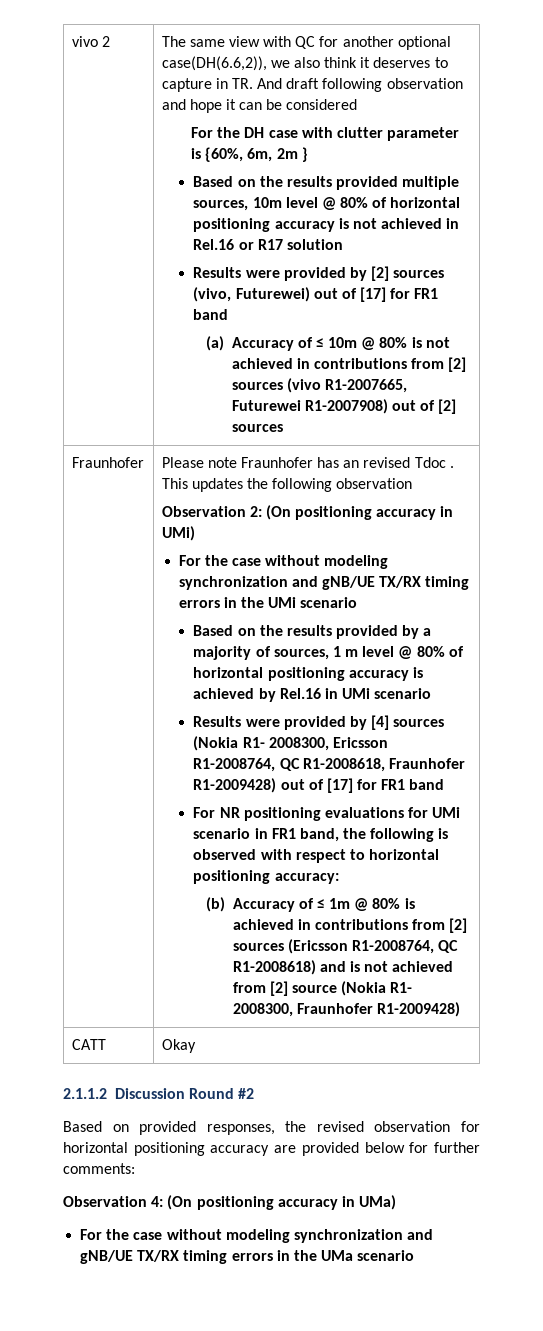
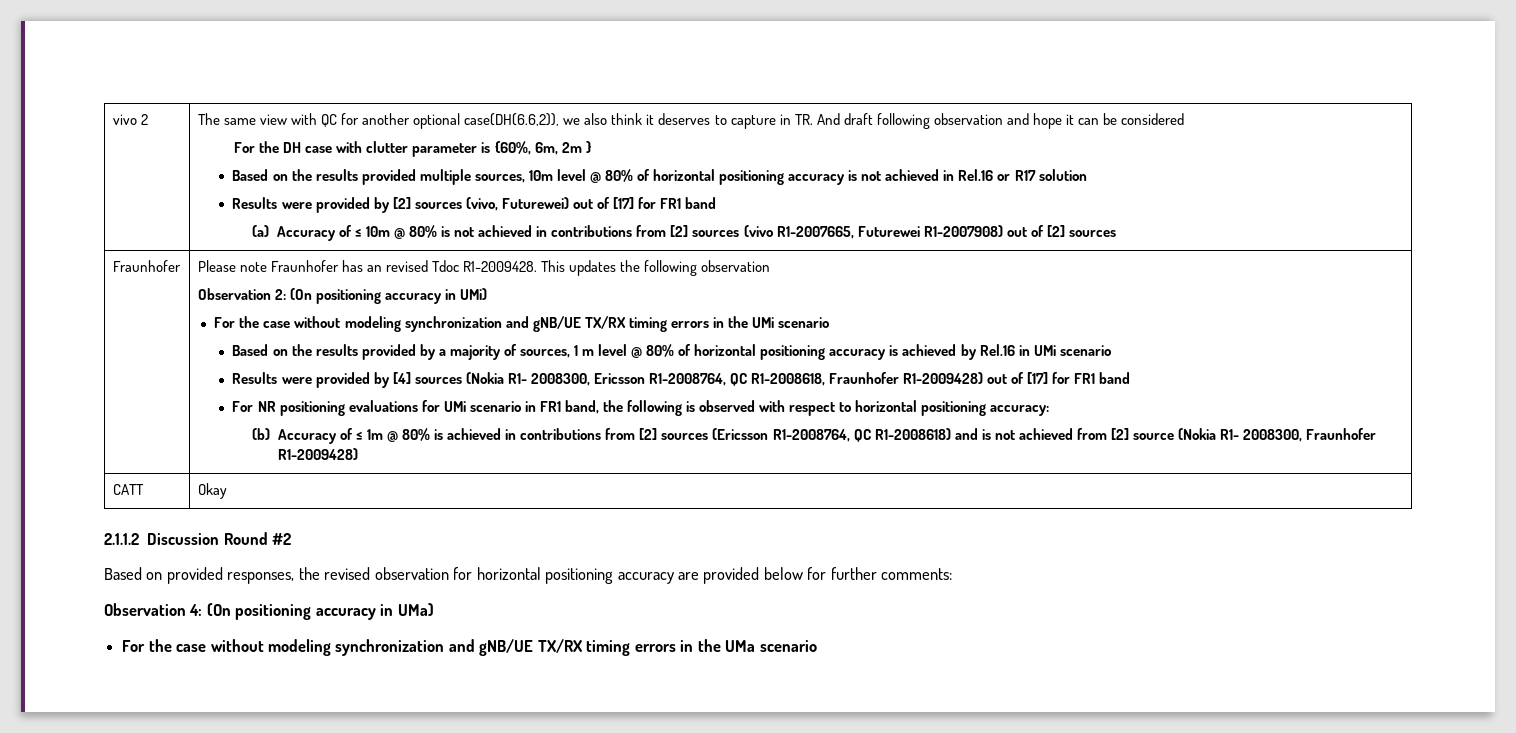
- Please note Fraunhofer has an revised Tdoc .
+ Please note Fraunhofer has an revised Tdoc R1-2009428.

